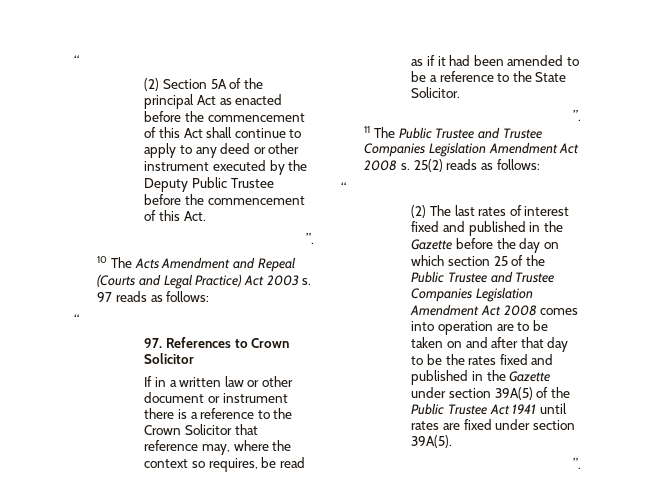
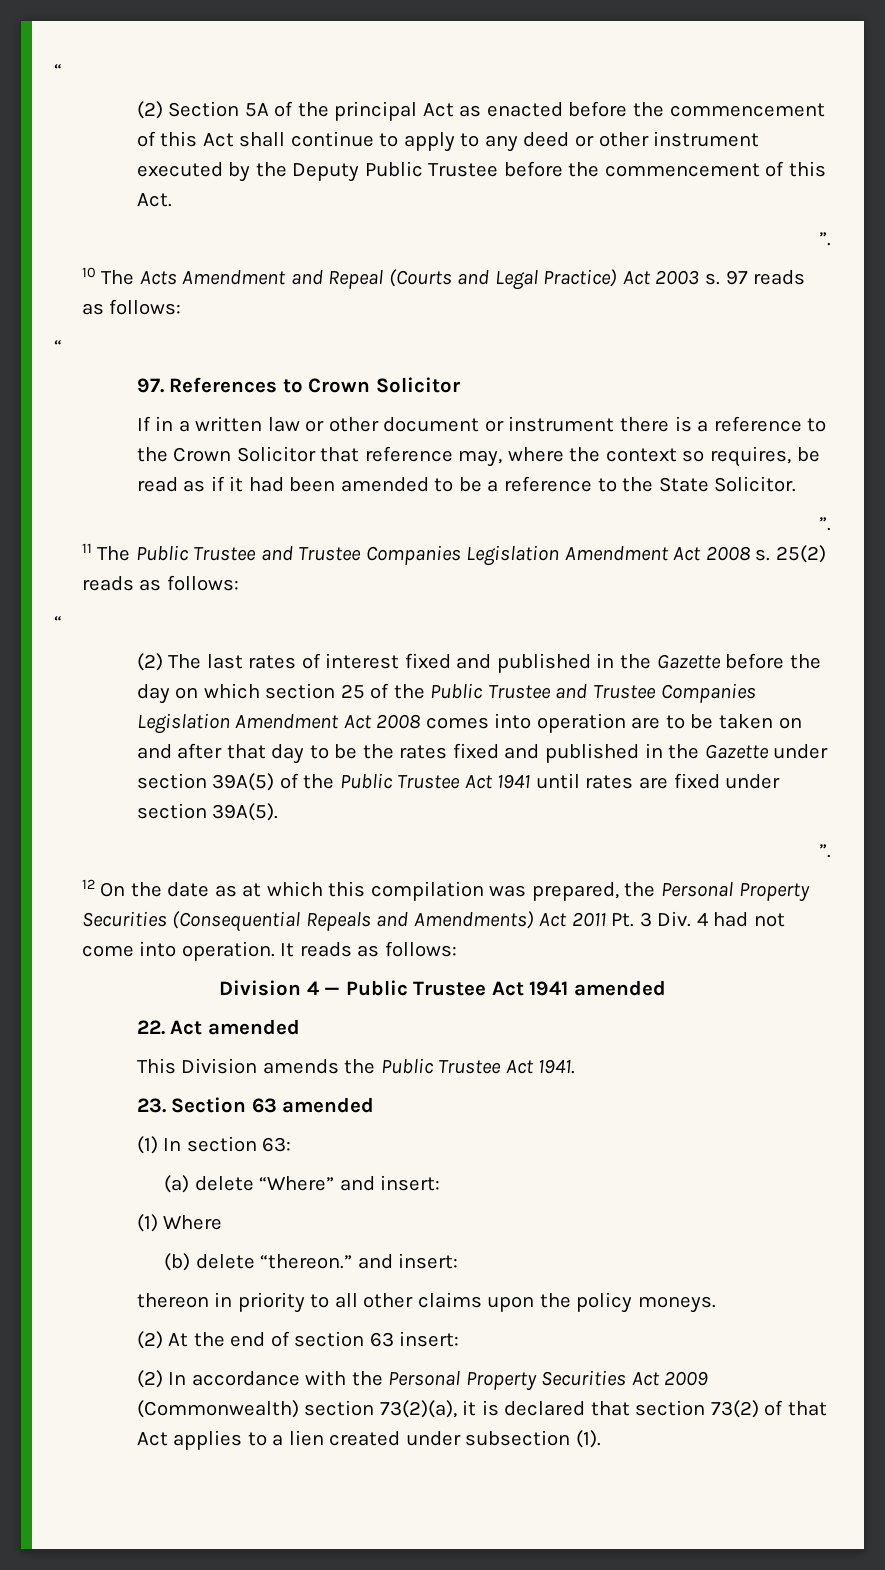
+ 12 On the date as at which this compilation was prepared, the Personal Property Securities (Consequential Repeals and Amendments) Act 2011 Pt. 3 Div. 4 had not come into operation. It reads as follows:
+ Division 4 — Public Trustee Act 1941 amended
+ 22. Act amended
+ This Division amends the Public Trustee Act 1941.
+ 23. Section 63 amended
+ (1) In section 63:
+ (a) delete “Where” and insert:
+ (1) Where
+ (b) delete “thereon.” and insert:
+ thereon in priority to all other claims upon the policy moneys.
+ (2) At the end of section 63 insert:
+ (2) In accordance with the Personal Property Securities Act 2009 (Commonwealth) section 73(2)(a), it is declared that section 73(2) of that Act applies to a lien created under subsection (1).

